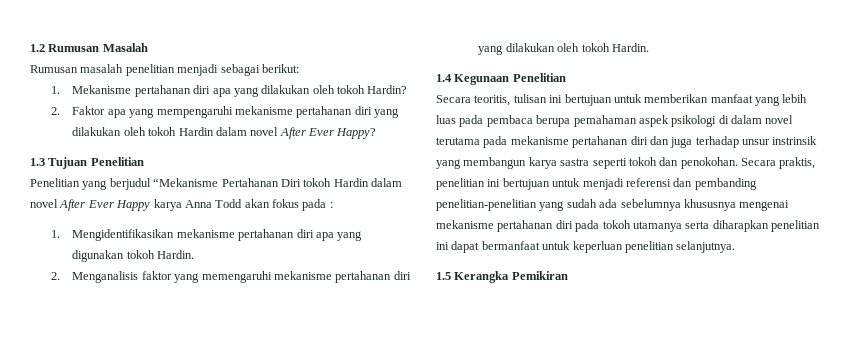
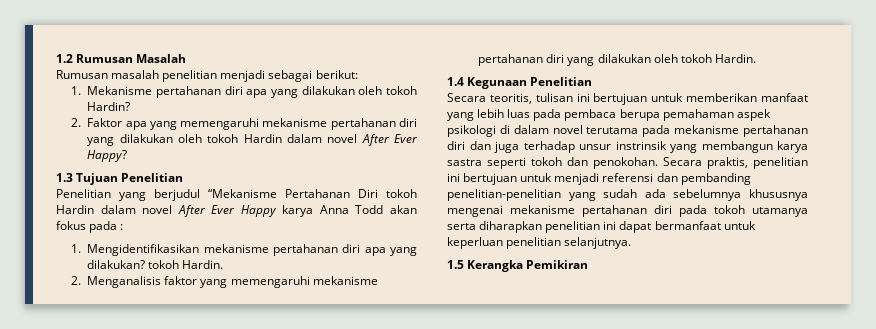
- 2. Faktor apa yang mempengaruhi mekanisme pertahanan diri yang dilakukan oleh tokoh Hardin dalam novel After Ever Happy?
+ 2. Faktor apa yang memengaruhi mekanisme pertahanan diri yang dilakukan oleh tokoh Hardin dalam novel After Ever Happy?
- 1. Mengidentifikasikan mekanisme pertahanan diri apa yang digunakan tokoh Hardin.
+ 1. Mengidentifikasikan mekanisme pertahanan diri apa yang dilakukan? tokoh Hardin.

